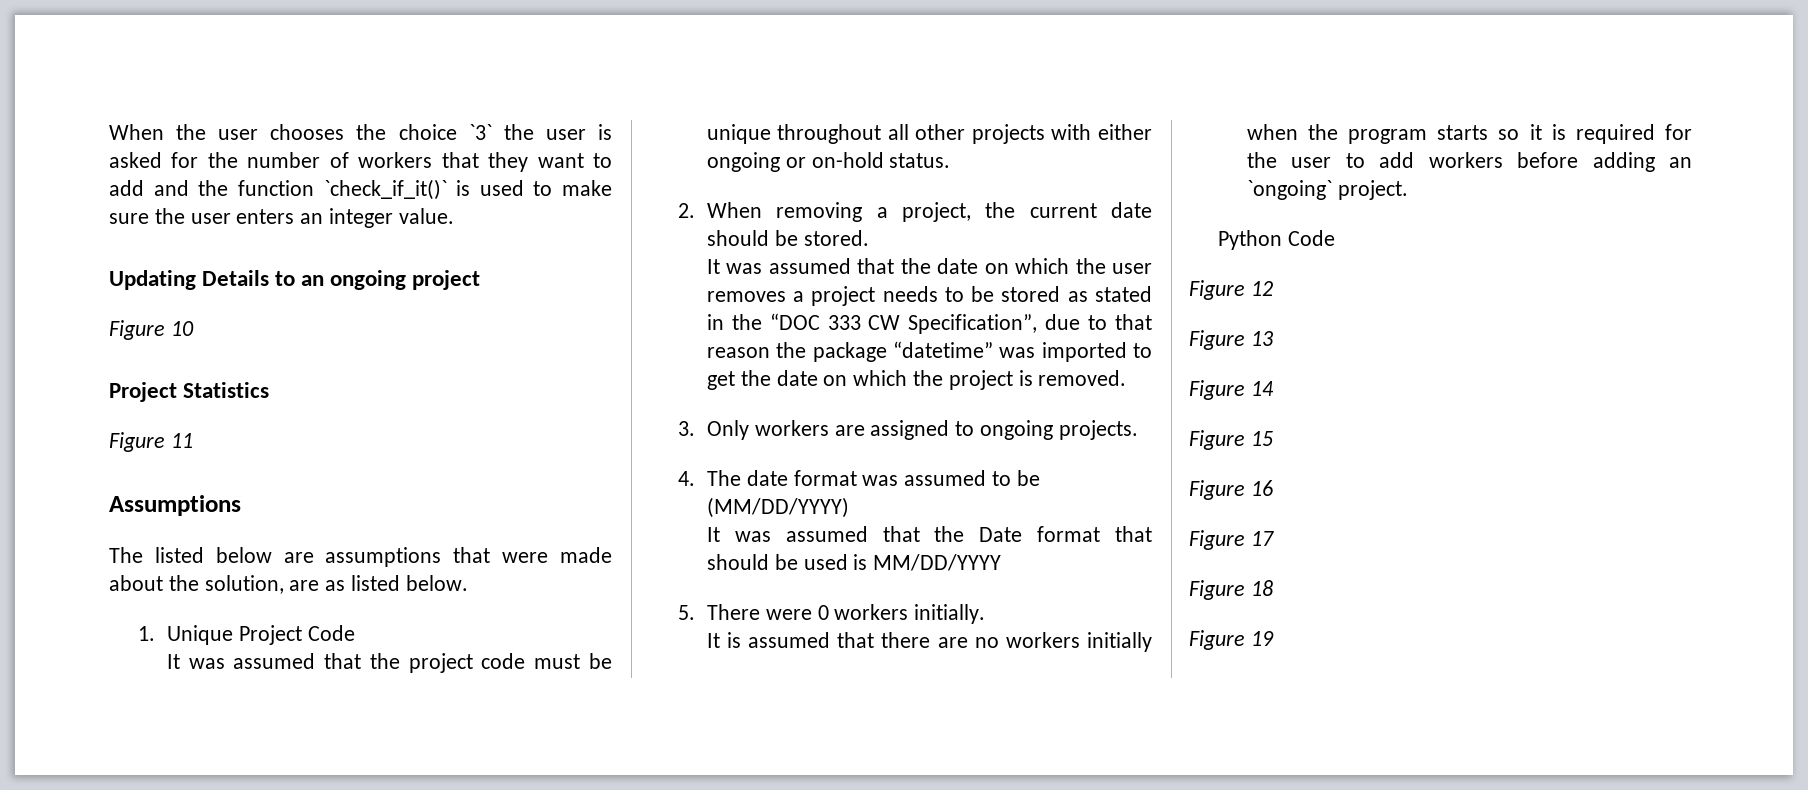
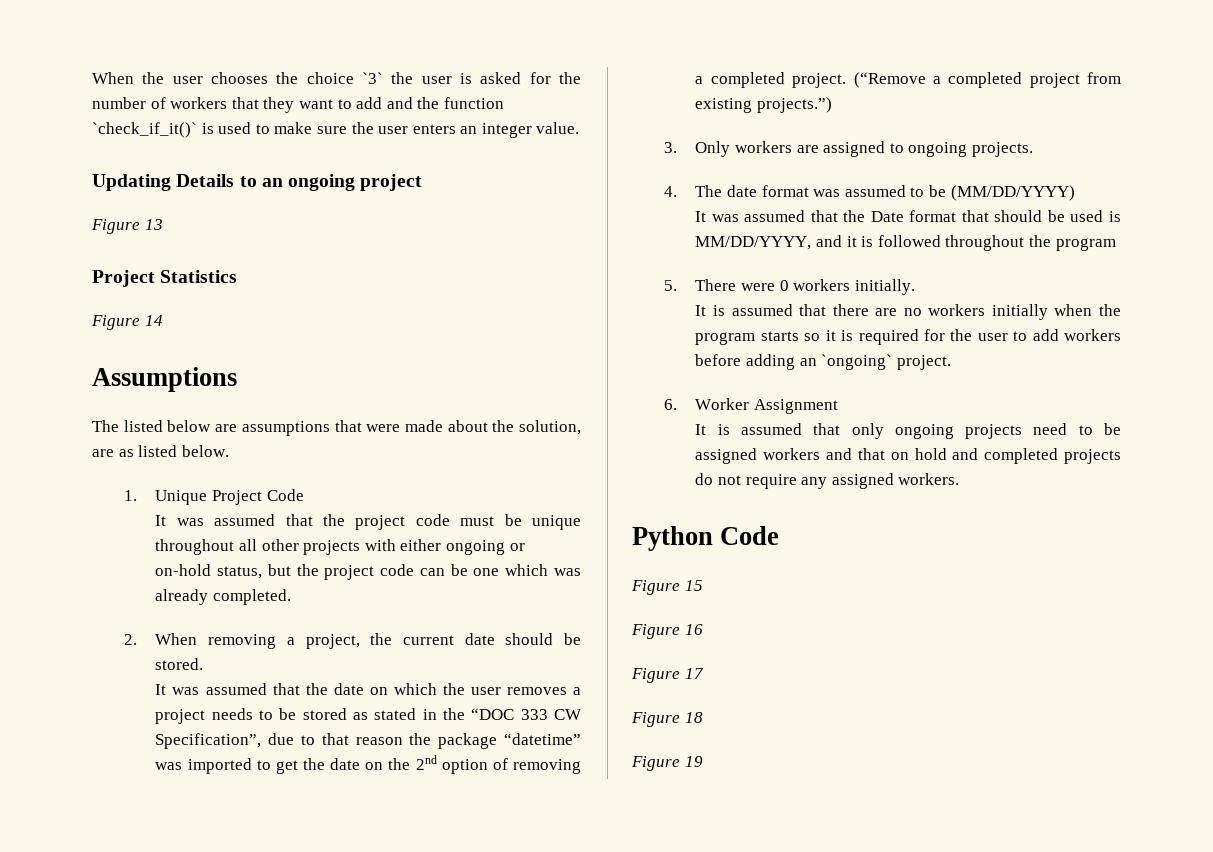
- Figure 10
+ Figure 13
- Figure 11
+ Figure 14
- It was assumed that the project code must be unique throughout all other projects with either ongoing or on-hold status.
+ It was assumed that the project code must be unique throughout all other projects with either ongoing or on-hold status, but the project code can be one which was already completed.
- It was assumed that the date on which the user removes a project needs to be stored as stated in the “DOC 333 CW Specification”, due to that reason the package “datetime” was imported to get the date on which the project is removed.
+ It was assumed that the date on which the user removes a project needs to be stored as stated in the “DOC 333 CW Specification”, due to that reason the package “datetime” was imported to get the date on the 2nd option of removing a completed project. (“Remove a completed project from existing projects.”)
- It was assumed that the Date format that should be used is MM/DD/YYYY
+ It was assumed that the Date format that should be used is MM/DD/YYYY, and it is followed throughout the program
+ 6. Worker Assignment
+ It is assumed that only ongoing projects need to be assigned workers and that on hold and completed projects do not require any assigned workers.
  Python Code
- Figure 12
- Figure 13
- Figure 14

